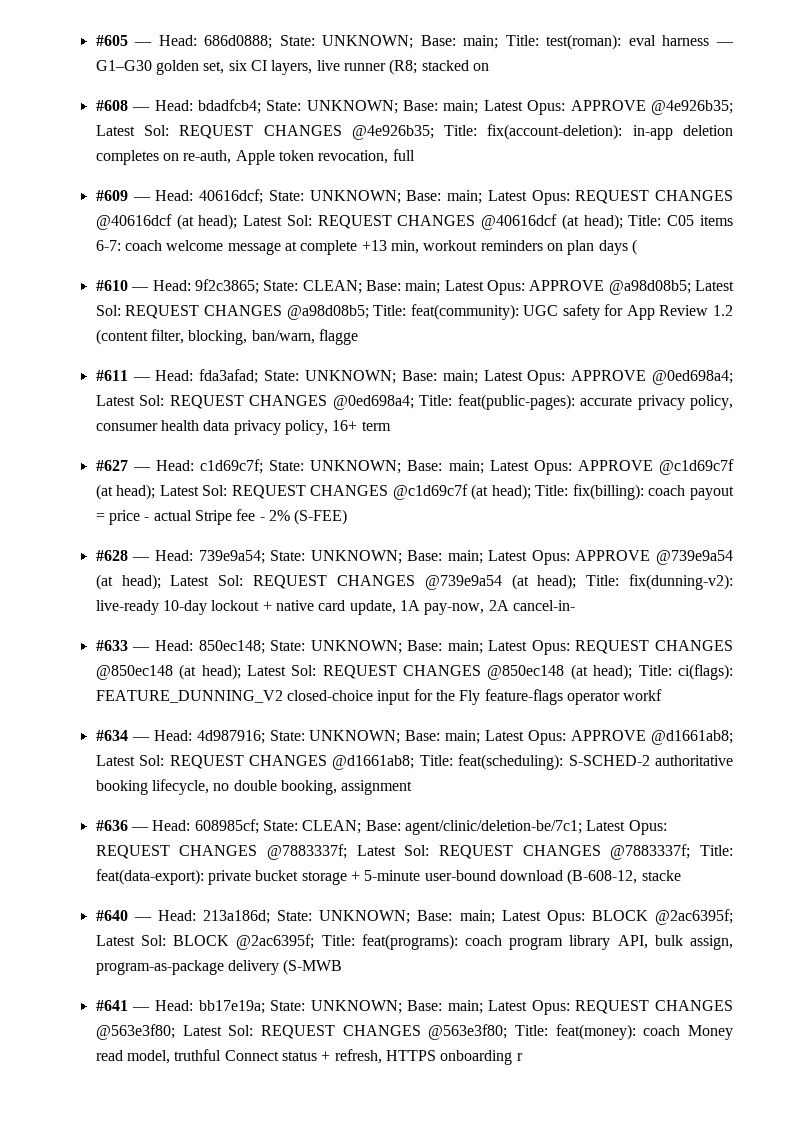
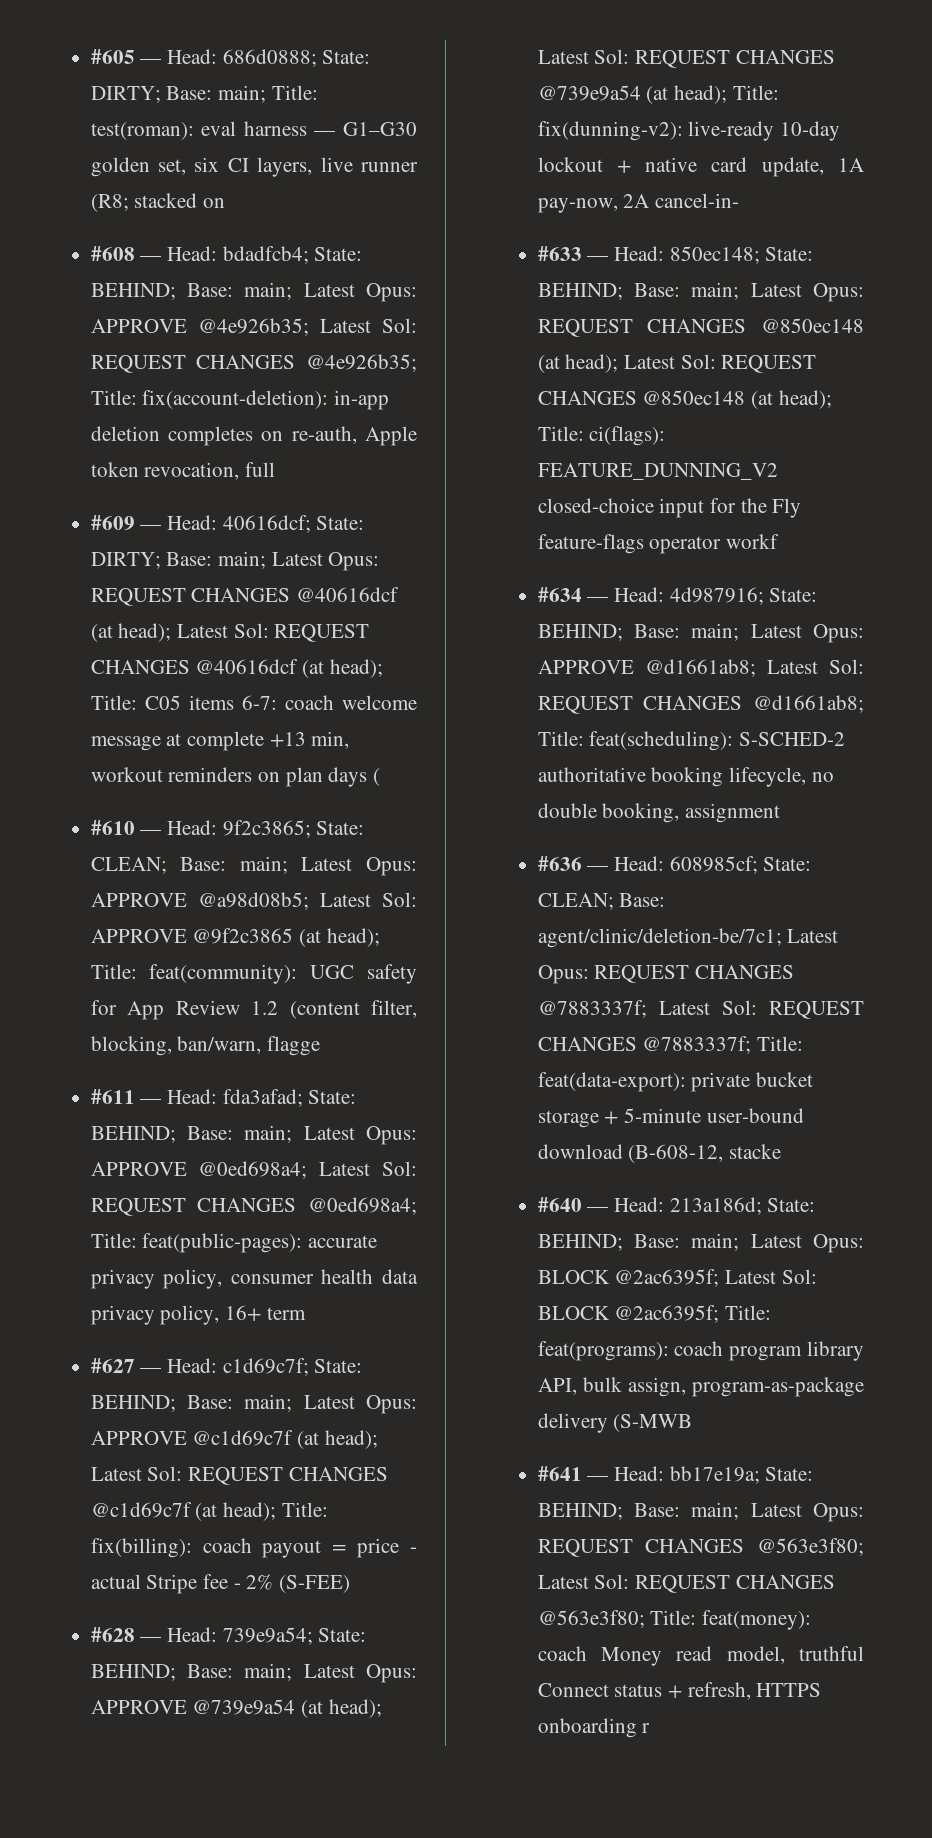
- #605 — Head: 686d0888; State: UNKNOWN; Base: main; Title: test(roman): eval harness — G1–G30 golden set, six CI layers, live runner (R8; stacked on
+ #605 — Head: 686d0888; State: DIRTY; Base: main; Title: test(roman): eval harness — G1–G30 golden set, six CI layers, live runner (R8; stacked on
- #608 — Head: bdadfcb4; State: UNKNOWN; Base: main; Latest Opus: APPROVE @4e926b35; Latest Sol: REQUEST CHANGES @4e926b35; Title: fix(account-deletion): in-app deletion completes on re-auth, Apple token revocation, full
+ #608 — Head: bdadfcb4; State: BEHIND; Base: main; Latest Opus: APPROVE @4e926b35; Latest Sol: REQUEST CHANGES @4e926b35; Title: fix(account-deletion): in-app deletion completes on re-auth, Apple token revocation, full
- #609 — Head: 40616dcf; State: UNKNOWN; Base: main; Latest Opus: REQUEST CHANGES @40616dcf (at head); Latest Sol: REQUEST CHANGES @40616dcf (at head); Title: C05 items 6-7: coach welcome message at complete +13 min, workout reminders on plan days (
+ #609 — Head: 40616dcf; State: DIRTY; Base: main; Latest Opus: REQUEST CHANGES @40616dcf (at head); Latest Sol: REQUEST CHANGES @40616dcf (at head); Title: C05 items 6-7: coach welcome message at complete +13 min, workout reminders on plan days (
- #610 — Head: 9f2c3865; State: CLEAN; Base: main; Latest Opus: APPROVE @a98d08b5; Latest Sol: REQUEST CHANGES @a98d08b5; Title: feat(community): UGC safety for App Review 1.2 (content filter, blocking, ban/warn, flagge
+ #610 — Head: 9f2c3865; State: CLEAN; Base: main; Latest Opus: APPROVE @a98d08b5; Latest Sol: APPROVE @9f2c3865 (at head); Title: feat(community): UGC safety for App Review 1.2 (content filter, blocking, ban/warn, flagge
- #611 — Head: fda3afad; State: UNKNOWN; Base: main; Latest Opus: APPROVE @0ed698a4; Latest Sol: REQUEST CHANGES @0ed698a4; Title: feat(public-pages): accurate privacy policy, consumer health data privacy policy, 16+ term
+ #611 — Head: fda3afad; State: BEHIND; Base: main; Latest Opus: APPROVE @0ed698a4; Latest Sol: REQUEST CHANGES @0ed698a4; Title: feat(public-pages): accurate privacy policy, consumer health data privacy policy, 16+ term
- #627 — Head: c1d69c7f; State: UNKNOWN; Base: main; Latest Opus: APPROVE @c1d69c7f (at head); Latest Sol: REQUEST CHANGES @c1d69c7f (at head); Title: fix(billing): coach payout = price - actual Stripe fee - 2% (S-FEE)
+ #627 — Head: c1d69c7f; State: BEHIND; Base: main; Latest Opus: APPROVE @c1d69c7f (at head); Latest Sol: REQUEST CHANGES @c1d69c7f (at head); Title: fix(billing): coach payout = price - actual Stripe fee - 2% (S-FEE)
- #628 — Head: 739e9a54; State: UNKNOWN; Base: main; Latest Opus: APPROVE @739e9a54 (at head); Latest Sol: REQUEST CHANGES @739e9a54 (at head); Title: fix(dunning-v2): live-ready 10-day lockout + native card update, 1A pay-now, 2A cancel-in-
+ #628 — Head: 739e9a54; State: BEHIND; Base: main; Latest Opus: APPROVE @739e9a54 (at head); Latest Sol: REQUEST CHANGES @739e9a54 (at head); Title: fix(dunning-v2): live-ready 10-day lockout + native card update, 1A pay-now, 2A cancel-in-
- #633 — Head: 850ec148; State: UNKNOWN; Base: main; Latest Opus: REQUEST CHANGES @850ec148 (at head); Latest Sol: REQUEST CHANGES @850ec148 (at head); Title: ci(flags): FEATURE_DUNNING_V2 closed-choice input for the Fly feature-flags operator workf
+ #633 — Head: 850ec148; State: BEHIND; Base: main; Latest Opus: REQUEST CHANGES @850ec148 (at head); Latest Sol: REQUEST CHANGES @850ec148 (at head); Title: ci(flags): FEATURE_DUNNING_V2 closed-choice input for the Fly feature-flags operator workf
- #634 — Head: 4d987916; State: UNKNOWN; Base: main; Latest Opus: APPROVE @d1661ab8; Latest Sol: REQUEST CHANGES @d1661ab8; Title: feat(scheduling): S-SCHED-2 authoritative booking lifecycle, no double booking, assignment
+ #634 — Head: 4d987916; State: BEHIND; Base: main; Latest Opus: APPROVE @d1661ab8; Latest Sol: REQUEST CHANGES @d1661ab8; Title: feat(scheduling): S-SCHED-2 authoritative booking lifecycle, no double booking, assignment
- #640 — Head: 213a186d; State: UNKNOWN; Base: main; Latest Opus: BLOCK @2ac6395f; Latest Sol: BLOCK @2ac6395f; Title: feat(programs): coach program library API, bulk assign, program-as-package delivery (S-MWB
+ #640 — Head: 213a186d; State: BEHIND; Base: main; Latest Opus: BLOCK @2ac6395f; Latest Sol: BLOCK @2ac6395f; Title: feat(programs): coach program library API, bulk assign, program-as-package delivery (S-MWB
- #641 — Head: bb17e19a; State: UNKNOWN; Base: main; Latest Opus: REQUEST CHANGES @563e3f80; Latest Sol: REQUEST CHANGES @563e3f80; Title: feat(money): coach Money read model, truthful Connect status + refresh, HTTPS onboarding r
+ #641 — Head: bb17e19a; State: BEHIND; Base: main; Latest Opus: REQUEST CHANGES @563e3f80; Latest Sol: REQUEST CHANGES @563e3f80; Title: feat(money): coach Money read model, truthful Connect status + refresh, HTTPS onboarding r

